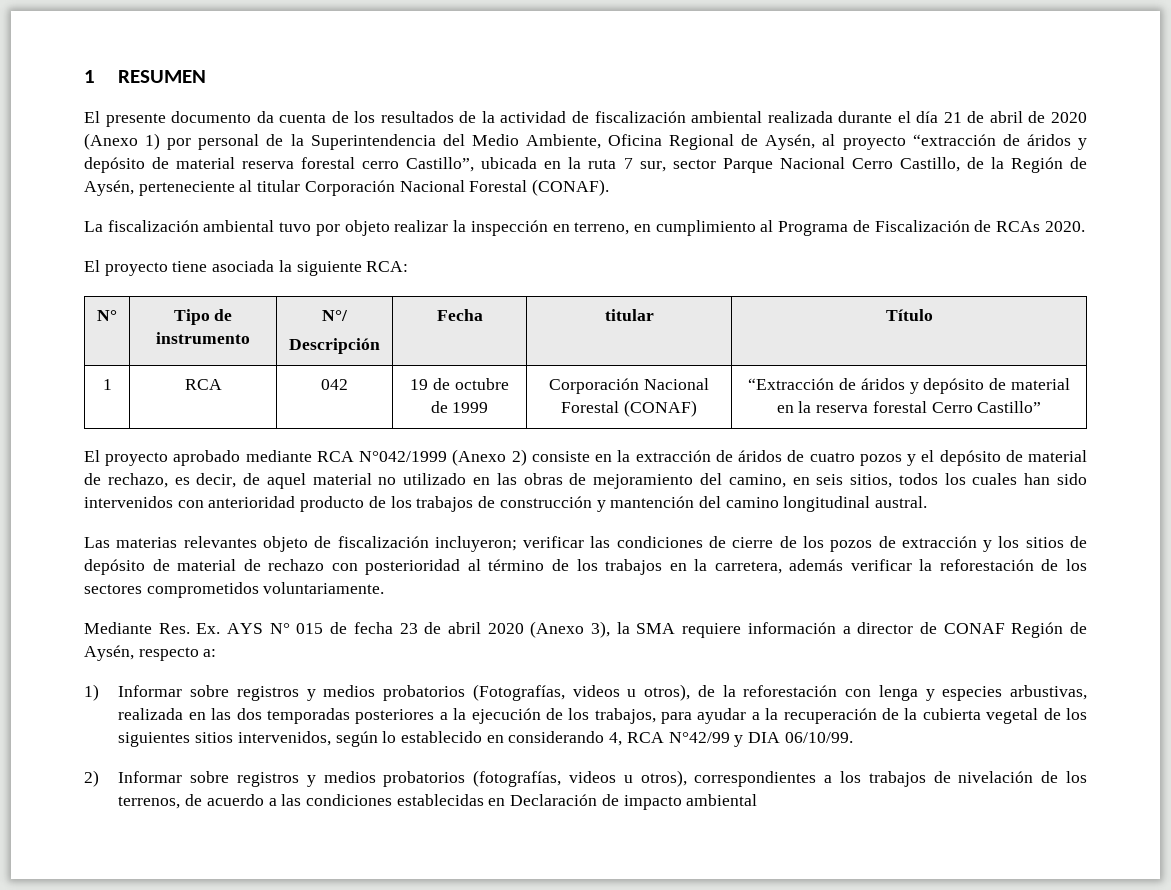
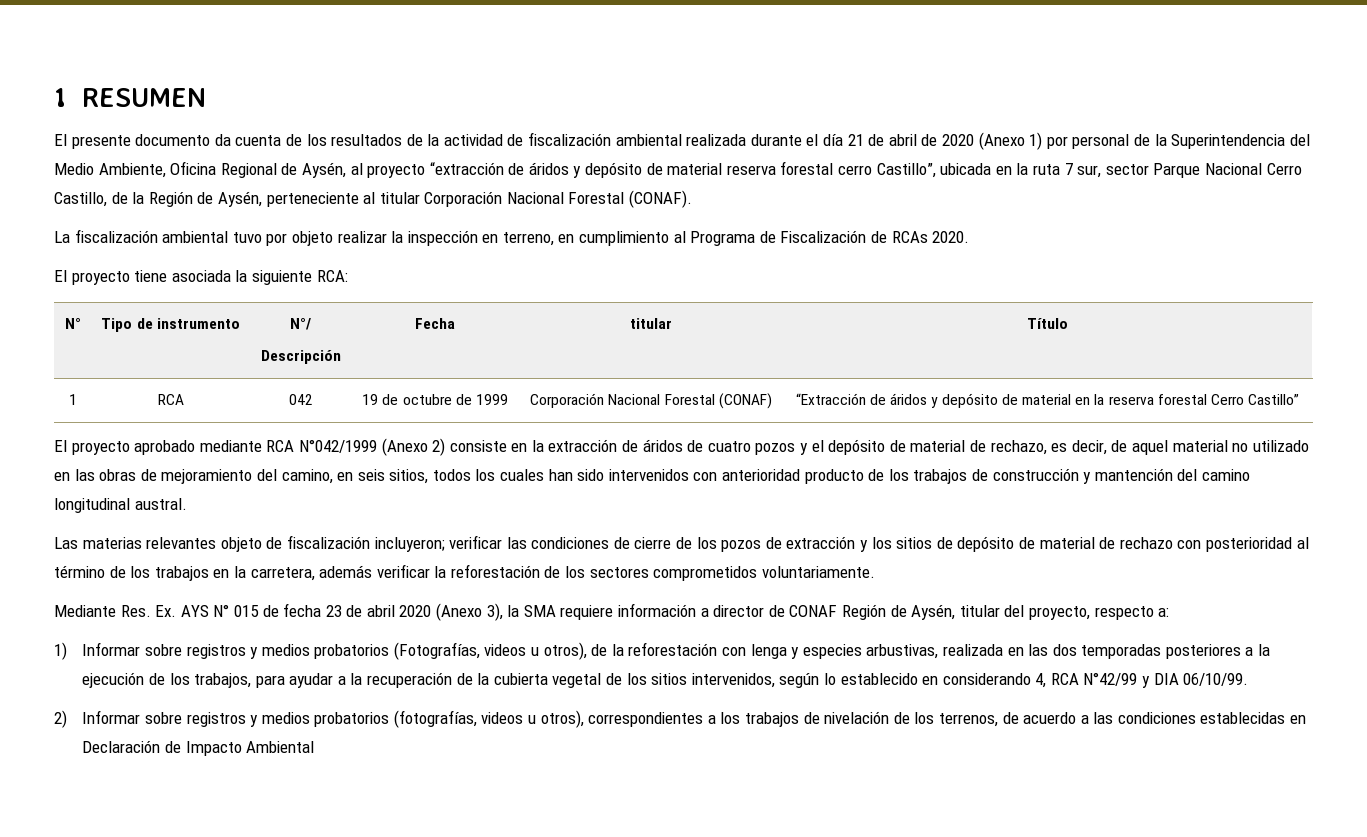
- Mediante Res. Ex. AYS N° 015 de fecha 23 de abril 2020 (Anexo 3), la SMA requiere información a director de CONAF Región de Aysén, respecto a:
+ Mediante Res. Ex. AYS N° 015 de fecha 23 de abril 2020 (Anexo 3), la SMA requiere información a director de CONAF Región de Aysén, titular del proyecto, respecto a:
- 1) Informar sobre registros y medios probatorios (Fotografías, videos u otros), de la reforestación con lenga y especies arbustivas, realizada en las dos temporadas posteriores a la ejecución de los trabajos, para ayudar a la recuperación de la cubierta vegetal de los siguientes sitios intervenidos, según lo establecido en considerando 4, RCA N°42/99 y DIA 06/10/99.
+ 1) Informar sobre registros y medios probatorios (Fotografías, videos u otros), de la reforestación con lenga y especies arbustivas, realizada en las dos temporadas posteriores a la ejecución de los trabajos, para ayudar a la recuperación de la cubierta vegetal de los sitios intervenidos, según lo establecido en considerando 4, RCA N°42/99 y DIA 06/10/99.
- 2) Informar sobre registros y medios probatorios (fotografías, videos u otros), correspondientes a los trabajos de nivelación de los terrenos, de acuerdo a las condiciones establecidas en Declaración de impacto ambiental
+ 2) Informar sobre registros y medios probatorios (fotografías, videos u otros), correspondientes a los trabajos de nivelación de los terrenos, de acuerdo a las condiciones establecidas en Declaración de Impacto Ambiental

